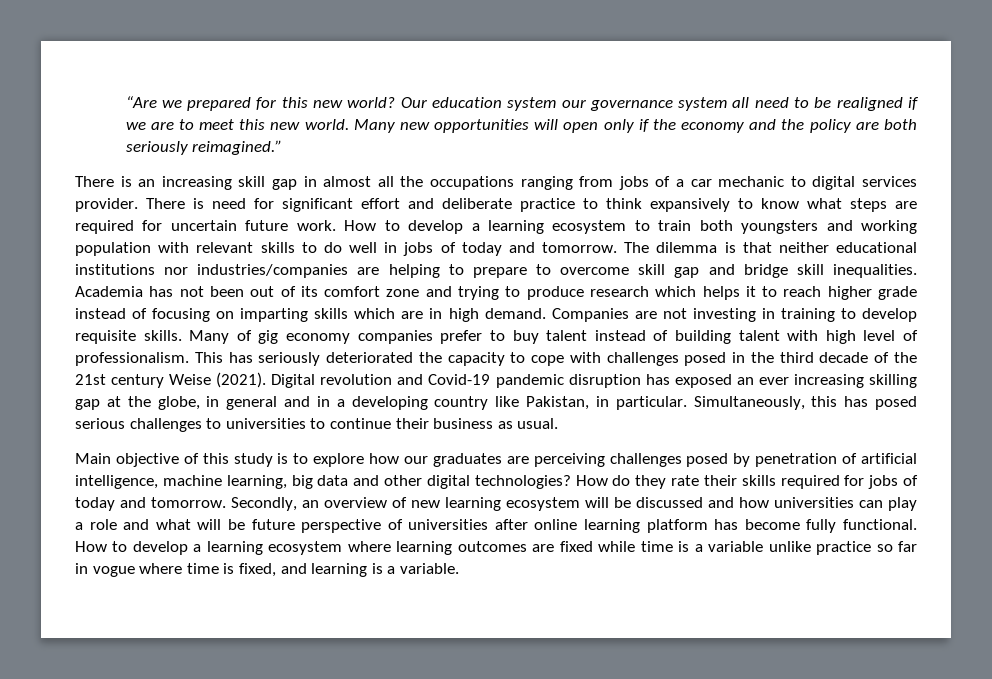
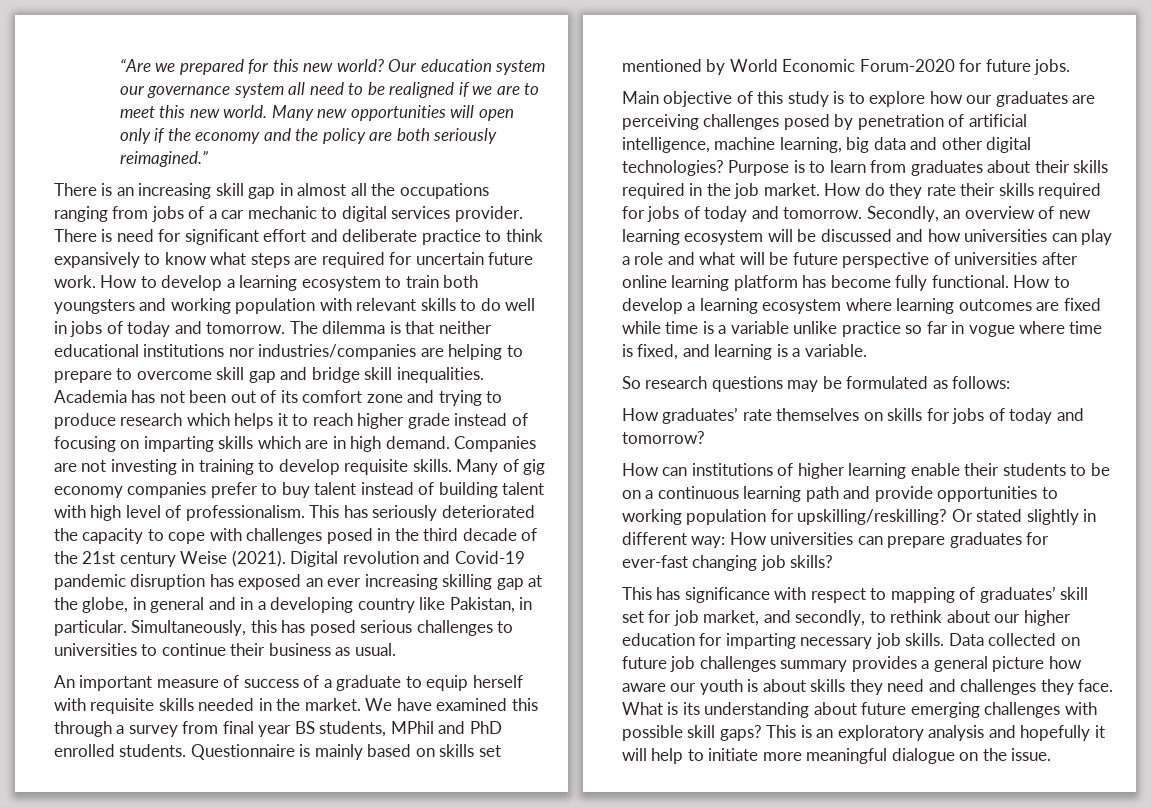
+ An important measure of success of a graduate to equip herself with requisite skills needed in the market. We have examined this through a survey from final year BS students, MPhil and PhD enrolled students. Questionnaire is mainly based on skills set mentioned by World Economic Forum-2020 for future jobs.
+ Purpose is to learn from graduates about their skills required in the job market.
+ So research questions may be formulated as follows:
+ How graduates’ rate themselves on skills for jobs of today and tomorrow?
+ How can institutions of higher learning enable their students to be on a continuous learning path and provide opportunities to working population for upskilling/reskilling? Or stated slightly in different way: How universities can prepare graduates for ever-fast changing job skills?
+ This has significance with respect to mapping of graduates’ skill set for job market, and secondly, to rethink about our higher education for imparting necessary job skills. Data collected on future job challenges summary provides a general picture how aware our youth is about skills they need and challenges they face. What is its understanding about future emerging challenges with possible skill gaps? This is an exploratory analysis and hopefully it will help to initiate more meaningful dialogue on the issue.

